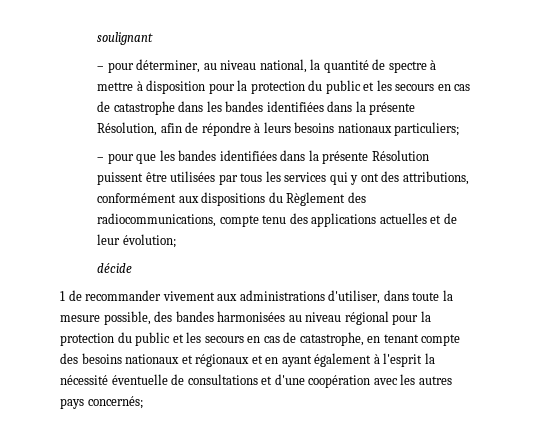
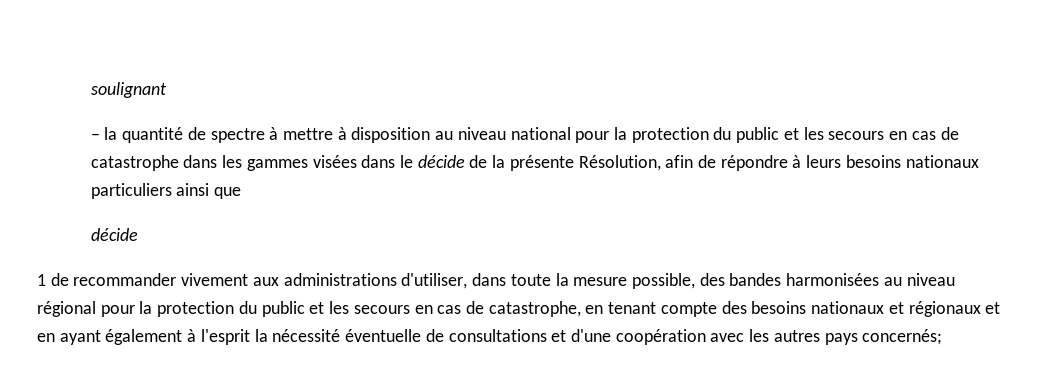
- – pour déterminer, au niveau national, la quantité de spectre à mettre à disposition pour la protection du public et les secours en cas de catastrophe dans les bandes identifiées dans la présente Résolution, afin de répondre à leurs besoins nationaux particuliers;
- – pour que les bandes identifiées dans la présente Résolution puissent être utilisées par tous les services qui y ont des attributions, conformément aux dispositions du Règlement des radiocommunications, compte tenu des applications actuelles et de leur évolution;
+ – la quantité de spectre à mettre à disposition au niveau national pour la protection du public et les secours en cas de catastrophe dans les gammes visées dans le décide de la présente Résolution, afin de répondre à leurs besoins nationaux particuliers ainsi que

